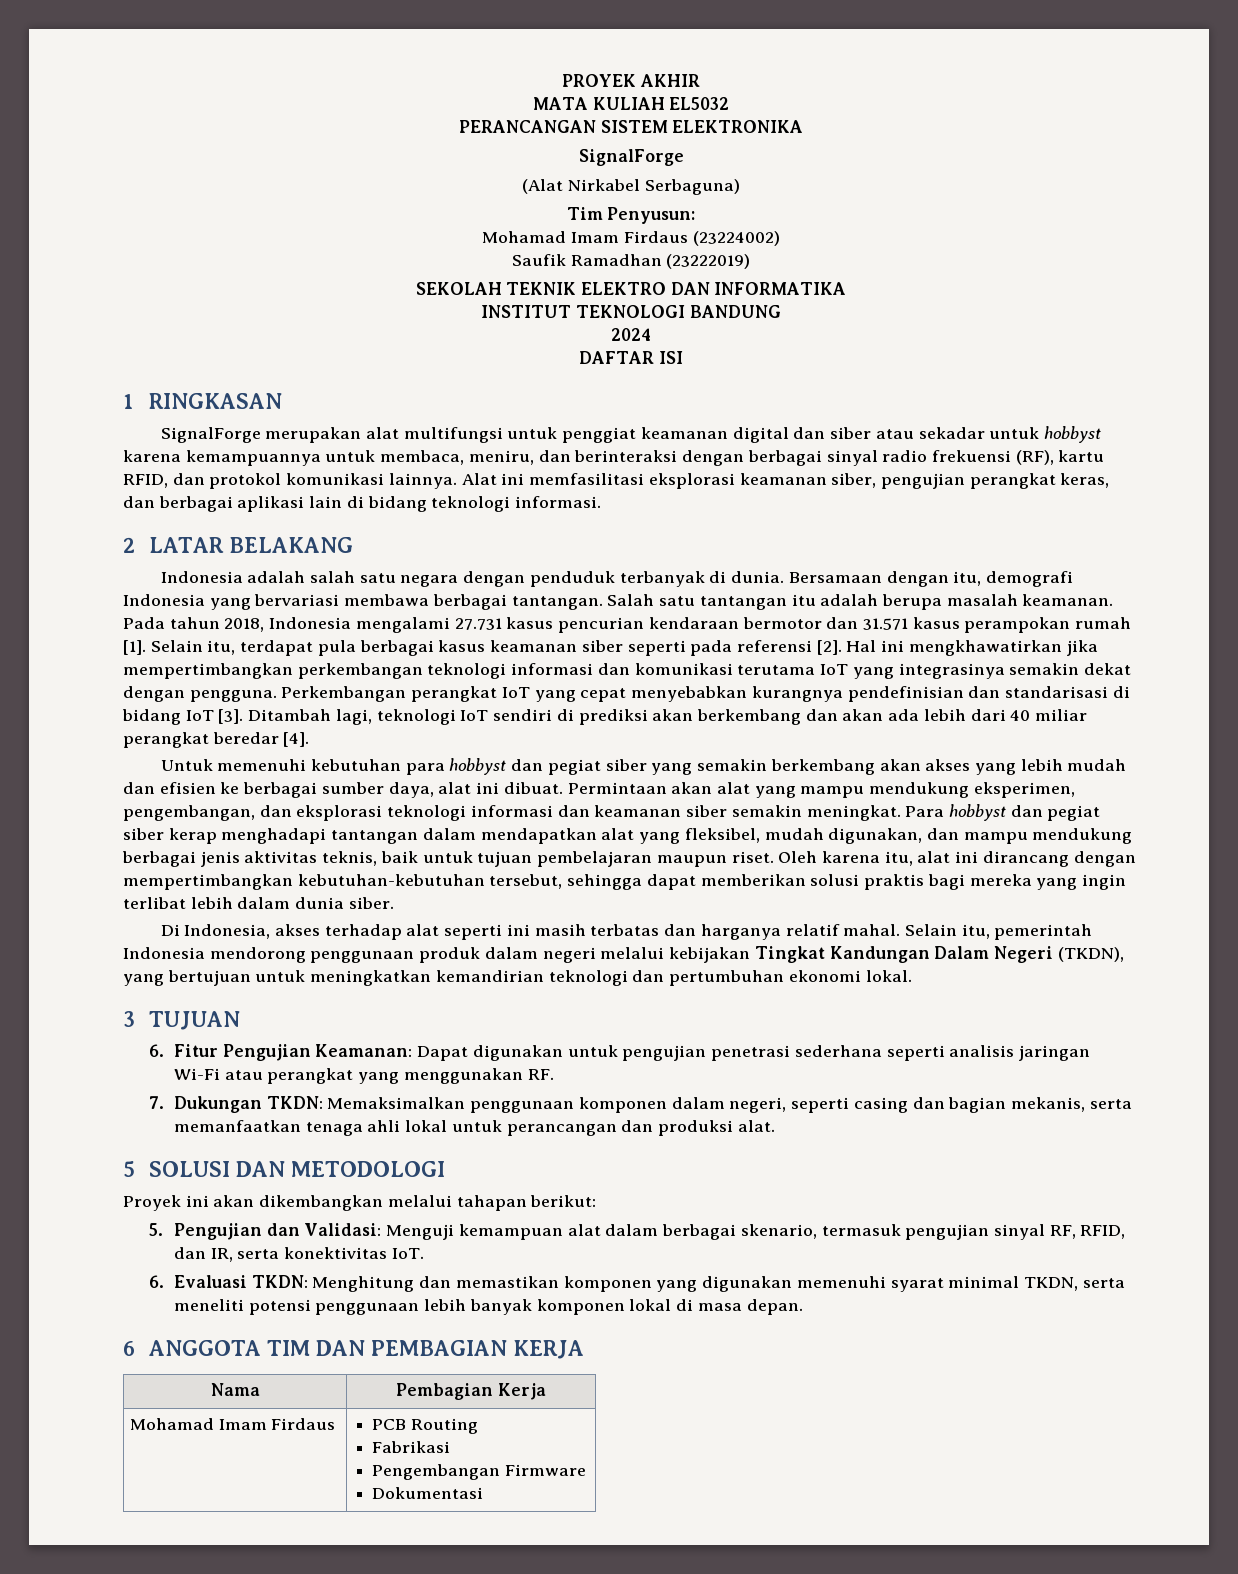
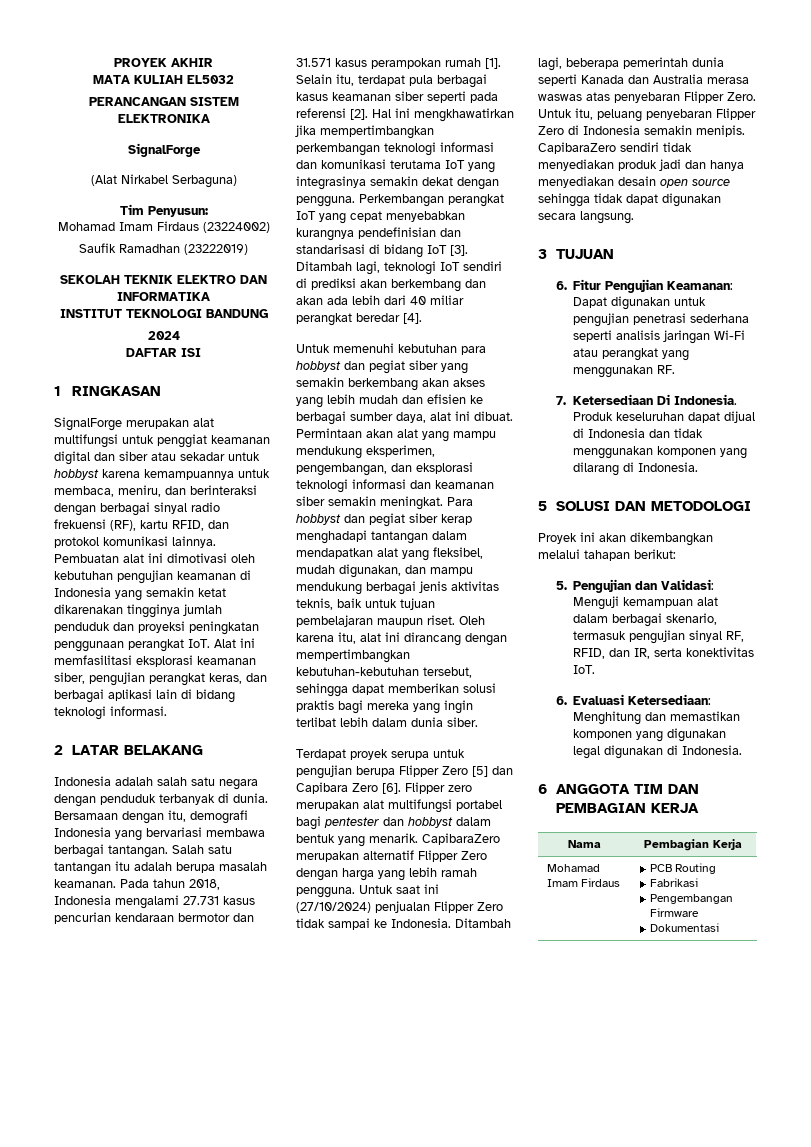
- Alat ini memfasilitasi eksplorasi keamanan siber, pengujian perangkat keras, dan berbagai aplikasi lain di bidang teknologi informasi.
+ Pembuatan alat ini dimotivasi oleh kebutuhan pengujian keamanan di Indonesia yang semakin ketat dikarenakan tingginya jumlah penduduk dan proyeksi peningkatan penggunaan perangkat IoT. Alat ini memfasilitasi eksplorasi keamanan siber, pengujian perangkat keras, dan berbagai aplikasi lain di bidang teknologi informasi.
- Di Indonesia, akses terhadap alat seperti ini masih terbatas dan harganya relatif mahal. Selain itu, pemerintah Indonesia mendorong penggunaan produk dalam negeri melalui kebijakan Tingkat Kandungan Dalam Negeri (TKDN), yang bertujuan untuk meningkatkan kemandirian teknologi dan pertumbuhan ekonomi lokal.
+ Terdapat proyek serupa untuk pengujian berupa Flipper Zero [5] dan Capibara Zero [6]. Flipper zero merupakan alat multifungsi portabel bagi pentester dan hobbyst dalam bentuk yang menarik. CapibaraZero merupakan alternatif Flipper Zero dengan harga yang lebih ramah pengguna. Untuk saat ini (27/10/2024) penjualan Flipper Zero tidak sampai ke Indonesia. Ditambah lagi, beberapa pemerintah dunia seperti Kanada dan Australia merasa waswas atas penyebaran Flipper Zero. Untuk itu, peluang penyebaran Flipper Zero di Indonesia semakin menipis. CapibaraZero sendiri tidak menyediakan produk jadi dan hanya menyediakan desain open source sehingga tidak dapat digunakan secara langsung.
- 7. Dukungan TKDN: Memaksimalkan penggunaan komponen dalam negeri, seperti casing dan bagian mekanis, serta memanfaatkan tenaga ahli lokal untuk perancangan dan produksi alat.
+ 7. Ketersediaan Di Indonesia. Produk keseluruhan dapat dijual di Indonesia dan tidak menggunakan komponen yang dilarang di Indonesia.
- 6. Evaluasi TKDN: Menghitung dan memastikan komponen yang digunakan memenuhi syarat minimal TKDN, serta meneliti potensi penggunaan lebih banyak komponen lokal di masa depan.
+ 6. Evaluasi Ketersediaan: Menghitung dan memastikan komponen yang digunakan legal digunakan di Indonesia.

